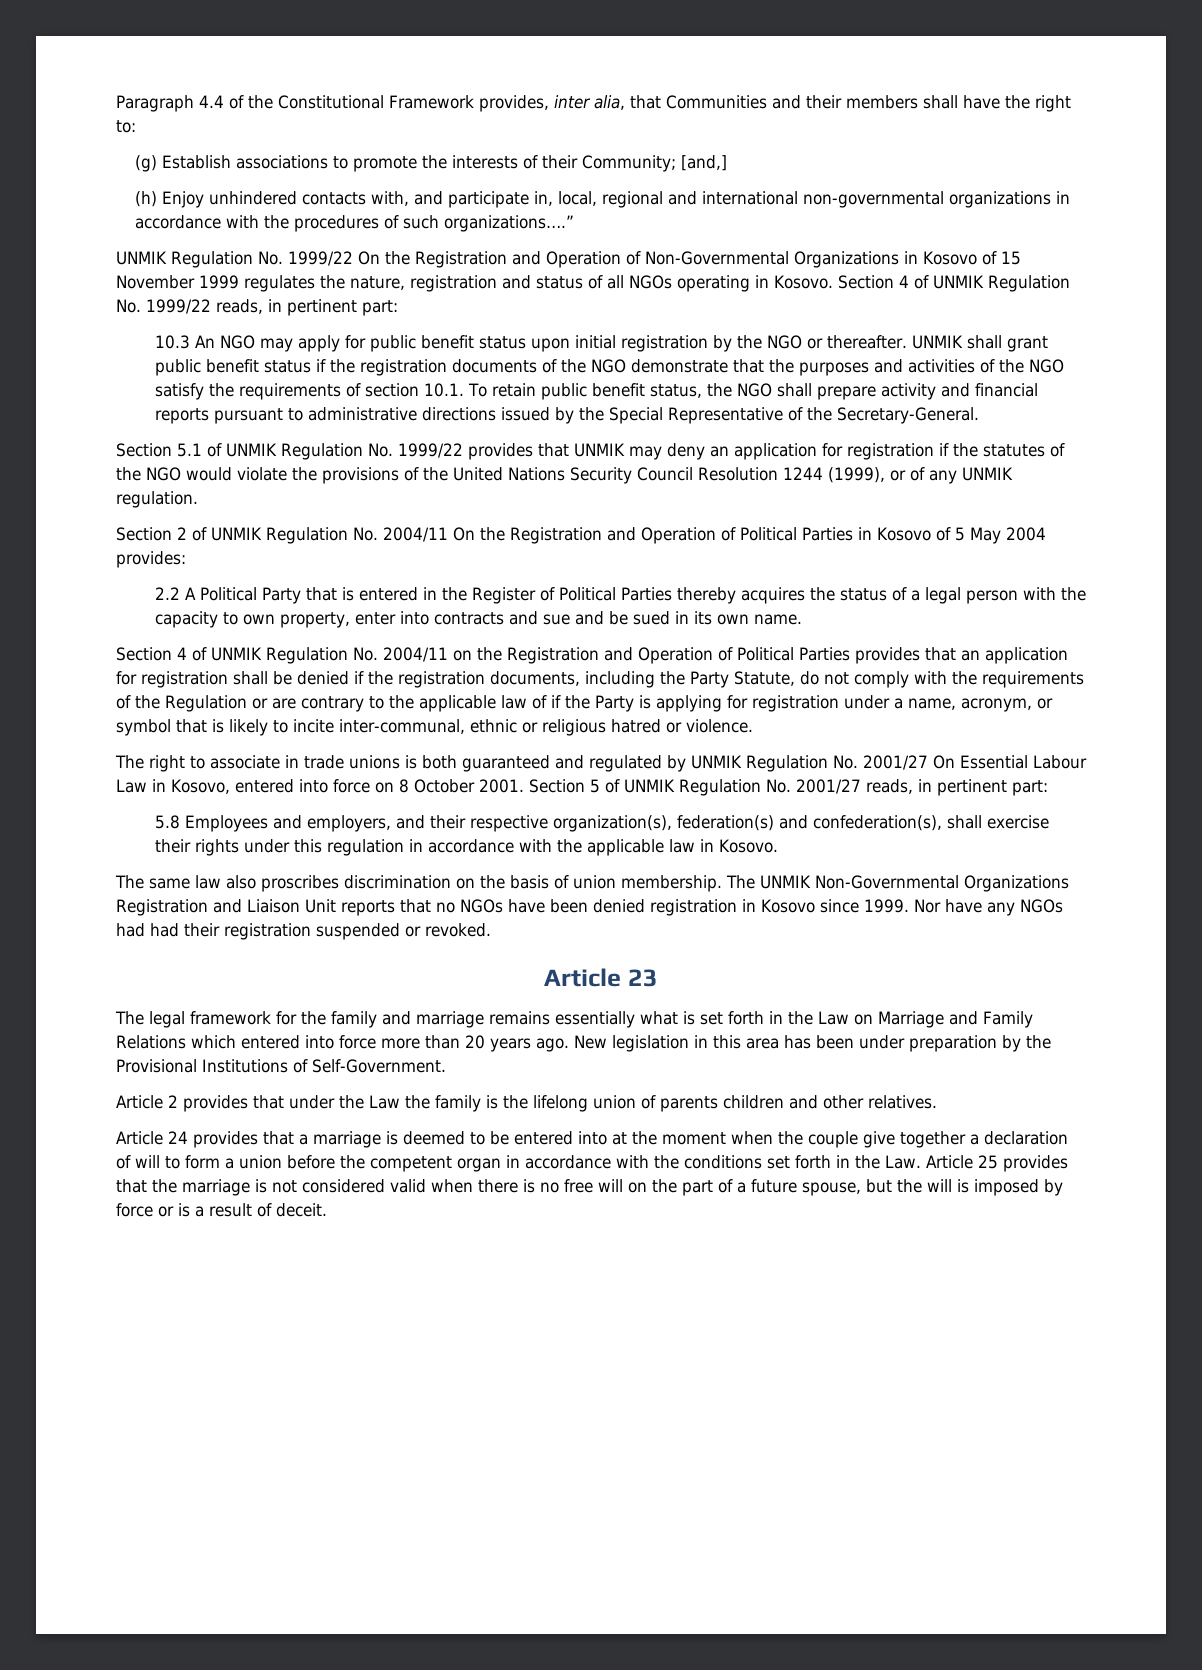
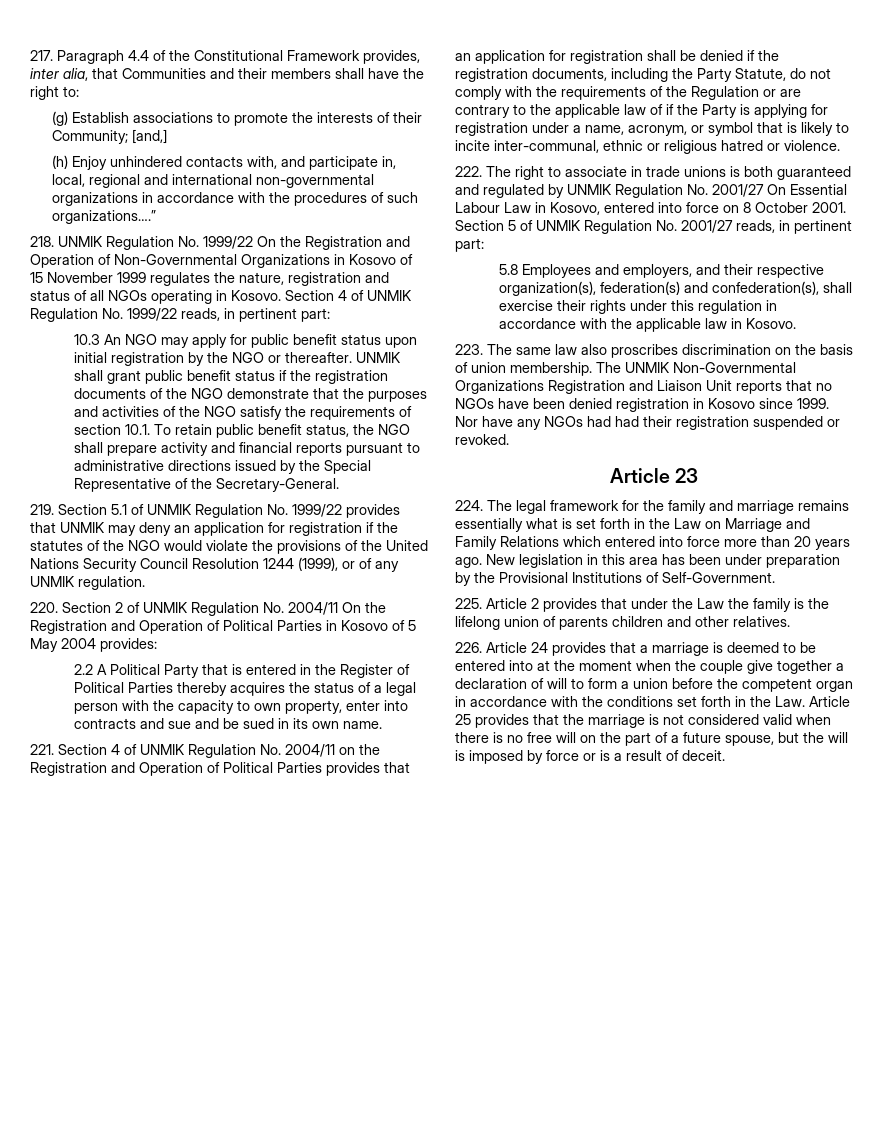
- Paragraph 4.4 of the Constitutional Framework provides, inter alia, that Communities and their members shall have the right to:
+ 217. Paragraph 4.4 of the Constitutional Framework provides, inter alia, that Communities and their members shall have the right to:
- UNMIK Regulation No. 1999/22 On the Registration and Operation of Non-Governmental Organizations in Kosovo of 15 November 1999 regulates the nature, registration and status of all NGOs operating in Kosovo.
+ 218. UNMIK Regulation No. 1999/22 On the Registration and Operation of Non-Governmental Organizations in Kosovo of 15 November 1999 regulates the nature, registration and status of all NGOs operating in Kosovo.
- Section 5.1 of UNMIK Regulation No. 1999/22 provides that UNMIK may deny an application for registration if the statutes of the NGO would violate the provisions of the United Nations Security Council Resolution 1244 (1999), or of any UNMIK regulation.
+ 219. Section 5.1 of UNMIK Regulation No. 1999/22 provides that UNMIK may deny an application for registration if the statutes of the NGO would violate the provisions of the United Nations Security Council Resolution 1244 (1999), or of any UNMIK regulation.
- Section 2 of UNMIK Regulation No. 2004/11 On the Registration and Operation of Political Parties in Kosovo of 5 May 2004 provides:
+ 220. Section 2 of UNMIK Regulation No. 2004/11 On the Registration and Operation of Political Parties in Kosovo of 5 May 2004 provides:
- Section 4 of UNMIK Regulation No. 2004/11 on the Registration and Operation of Political Parties provides that an application for registration shall be denied if the registration documents, including the Party Statute, do not comply with the requirements of the Regulation or are contrary to the applicable law of if the Party is applying for registration under a name, acronym, or symbol that is likely to incite inter-communal, ethnic or religious hatred or violence.
+ 221. Section 4 of UNMIK Regulation No. 2004/11 on the Registration and Operation of Political Parties provides that an application for registration shall be denied if the registration documents, including the Party Statute, do not comply with the requirements of the Regulation or are contrary to the applicable law of if the Party is applying for registration under a name, acronym, or symbol that is likely to incite inter-communal, ethnic or religious hatred or violence.
- The right to associate in trade unions is both guaranteed and regulated by UNMIK Regulation No. 2001/27 On Essential Labour Law in Kosovo, entered into force on 8 October 2001.
+ 222. The right to associate in trade unions is both guaranteed and regulated by UNMIK Regulation No. 2001/27 On Essential Labour Law in Kosovo, entered into force on 8 October 2001.
- The same law also proscribes discrimination on the basis of union membership.
+ 223. The same law also proscribes discrimination on the basis of union membership.
- The legal framework for the family and marriage remains essentially what is set forth in the Law on Marriage and Family Relations which entered into force more than 20 years ago.
+ 224. The legal framework for the family and marriage remains essentially what is set forth in the Law on Marriage and Family Relations which entered into force more than 20 years ago.
- Article 2 provides that under the Law the family is the lifelong union of parents children and other relatives.
+ 225. Article 2 provides that under the Law the family is the lifelong union of parents children and other relatives.
- Article 24 provides that a marriage is deemed to be entered into at the moment when the couple give together a declaration of will to form a union before the competent organ in accordance with the conditions set forth in the Law. Article 25 provides that the marriage is not considered valid when there is no free will on the part of a future spouse, but the will is imposed by force or is a result of deceit.
+ 226. Article 24 provides that a marriage is deemed to be entered into at the moment when the couple give together a declaration of will to form a union before the competent organ in accordance with the conditions set forth in the Law. Article 25 provides that the marriage is not considered valid when there is no free will on the part of a future spouse, but the will is imposed by force or is a result of deceit.

